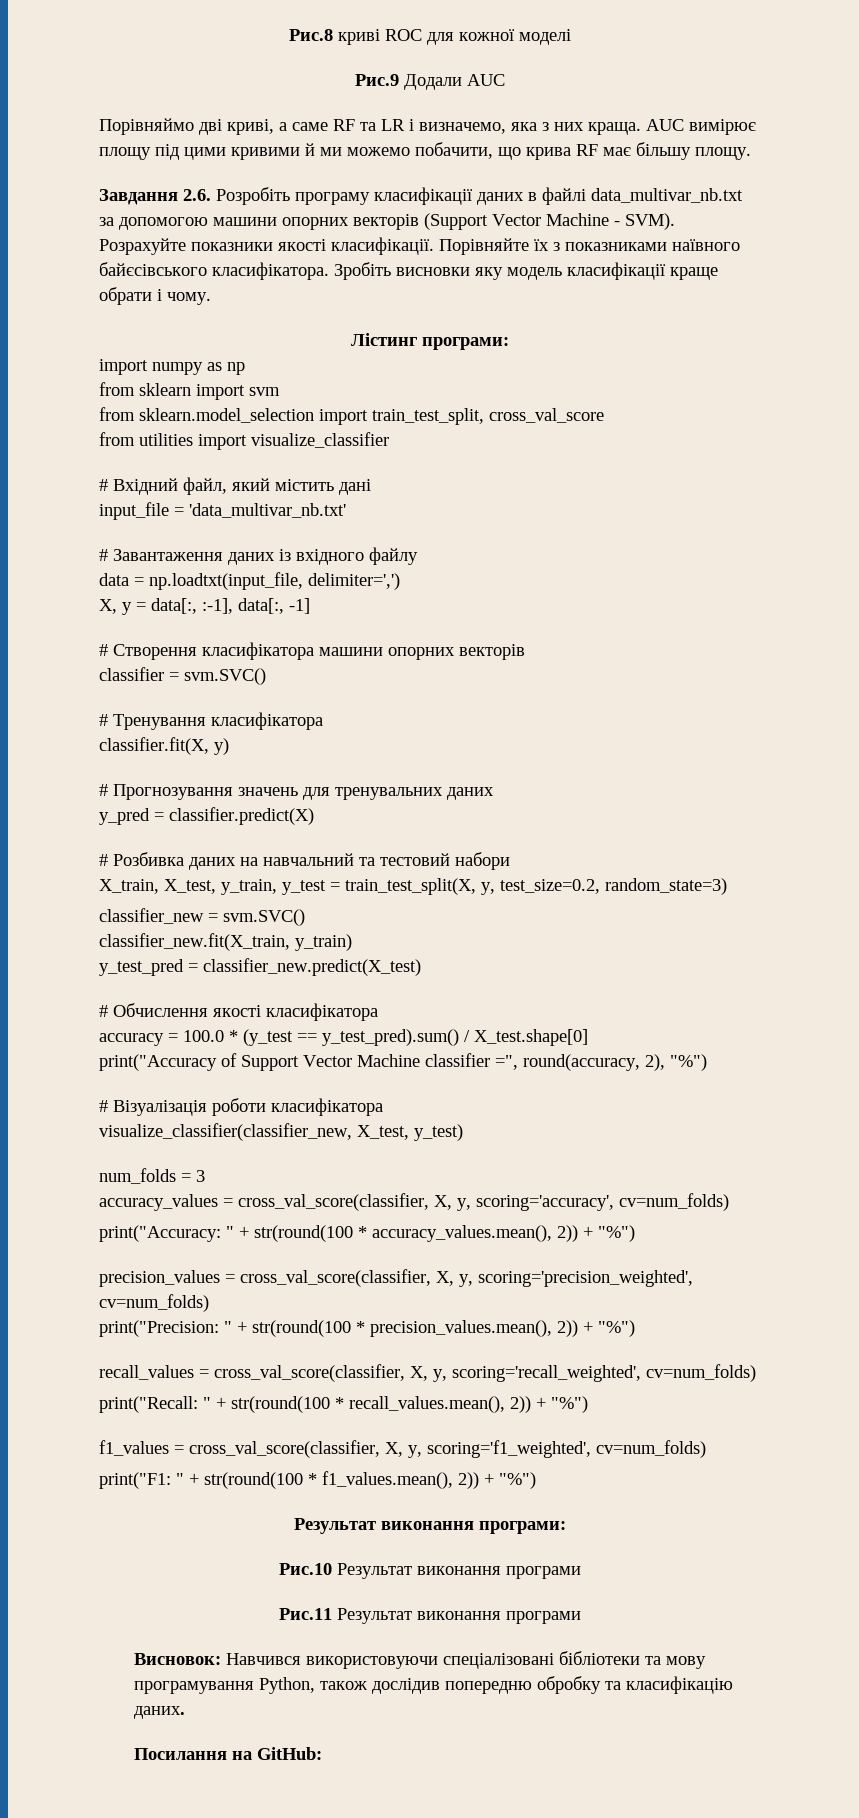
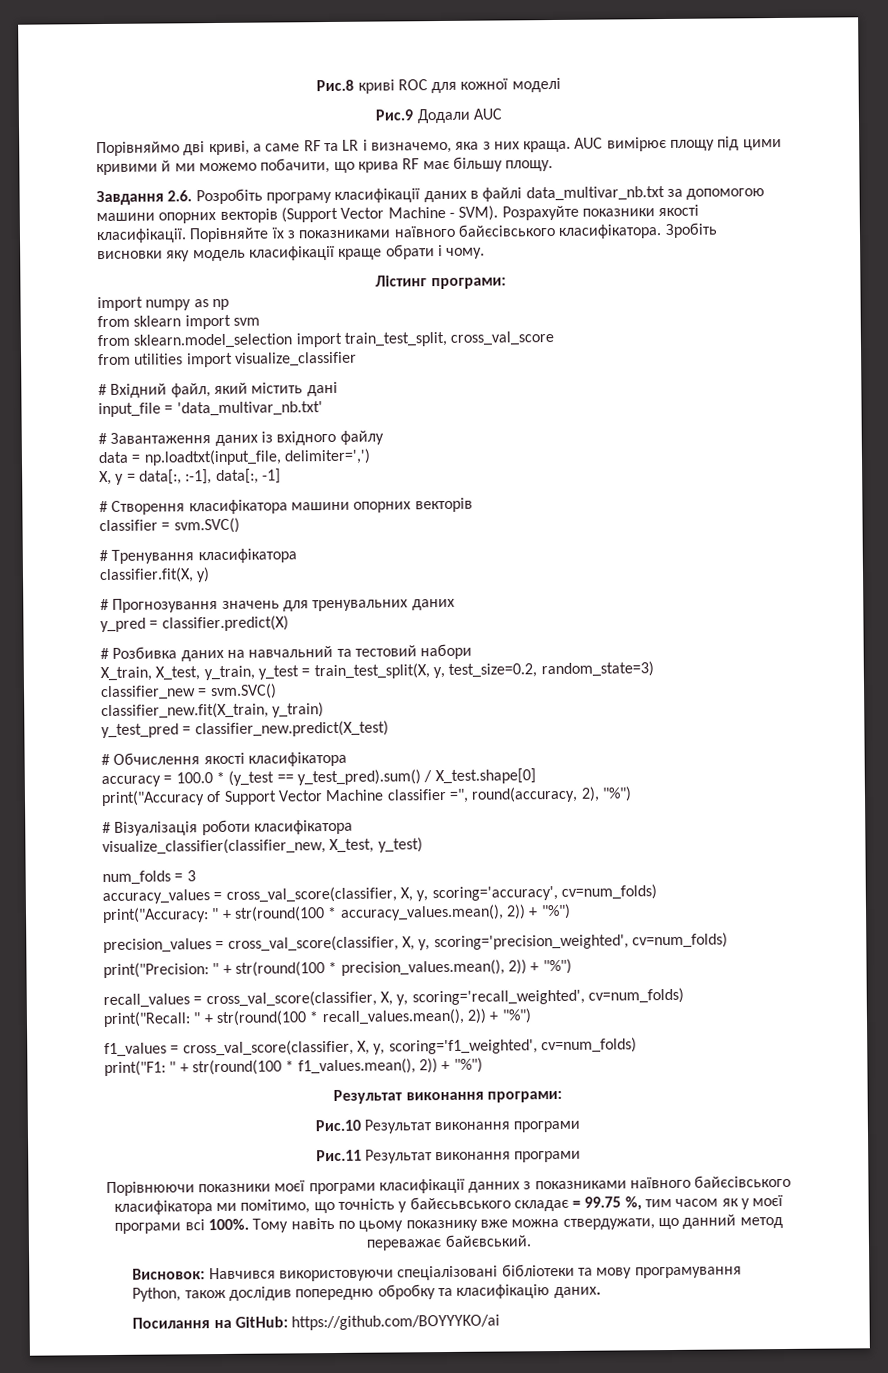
+ Порівнюючи показники моєї програми класифікації данних з показниками наївного байєсівського класифікатора ми помітимо, що точність у байєсьвського складає = 99.75 %, тим часом як у моєї програми всі 100%. Тому навіть по цьому показнику вже можна ствердужати, що данний метод переважає байєвський.
- Посилання на GitHub:
+ Посилання на GitHub: https://github.com/BOYYYKO/ai

